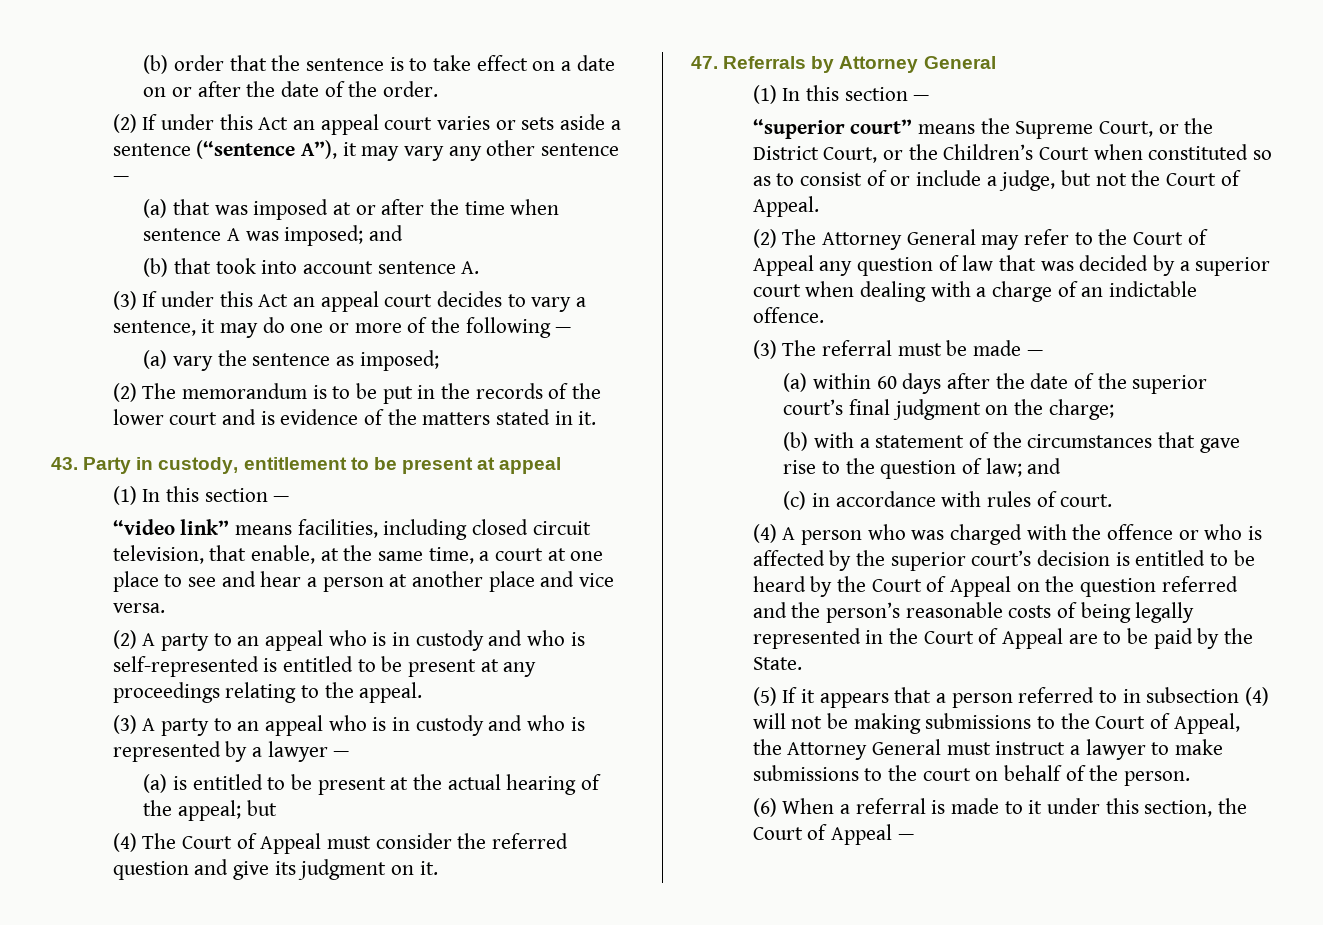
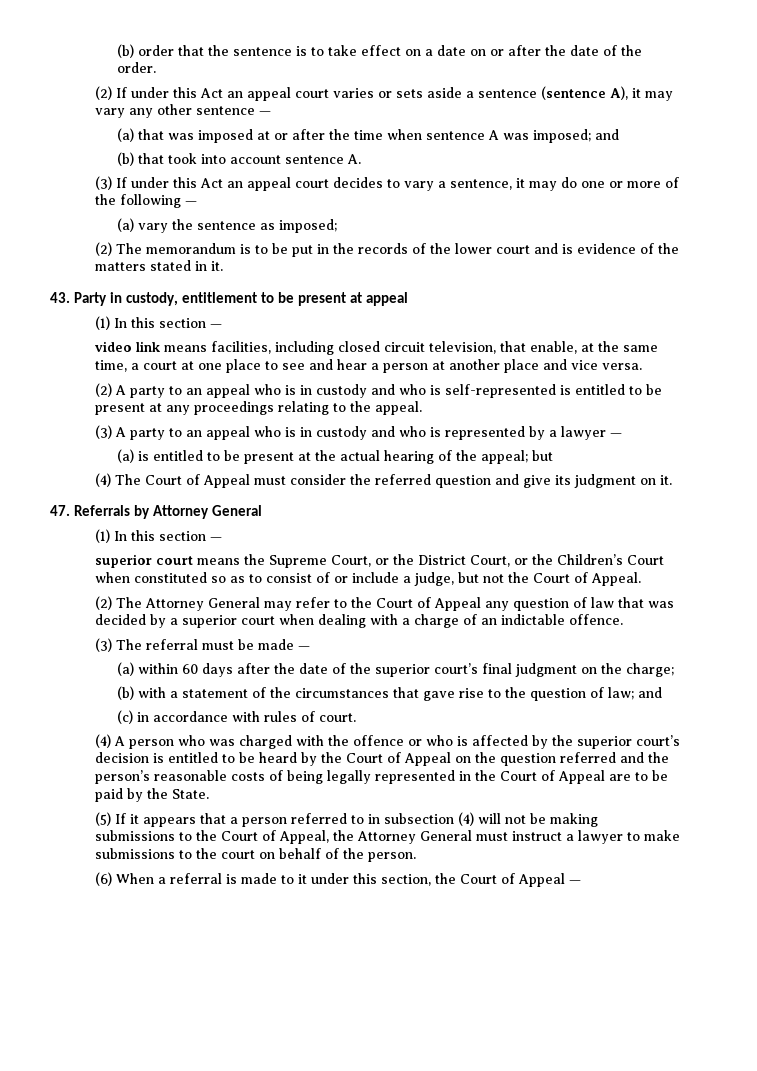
- (2) If under this Act an appeal court varies or sets aside a sentence (“sentence A”), it may vary any other sentence —
+ (2) If under this Act an appeal court varies or sets aside a sentence (sentence A), it may vary any other sentence —
- “video link” means facilities, including closed circuit television, that enable, at the same time, a court at one place to see and hear a person at another place and vice versa.
+ video link means facilities, including closed circuit television, that enable, at the same time, a court at one place to see and hear a person at another place and vice versa.
- “superior court” means the Supreme Court, or the District Court, or the Children’s Court when constituted so as to consist of or include a judge, but not the Court of Appeal.
+ superior court means the Supreme Court, or the District Court, or the Children’s Court when constituted so as to consist of or include a judge, but not the Court of Appeal.

